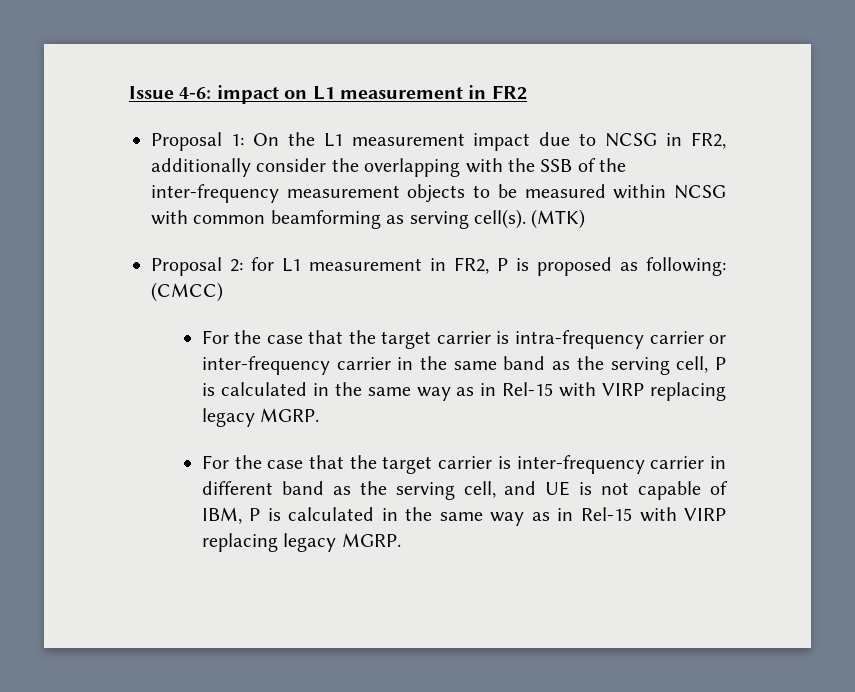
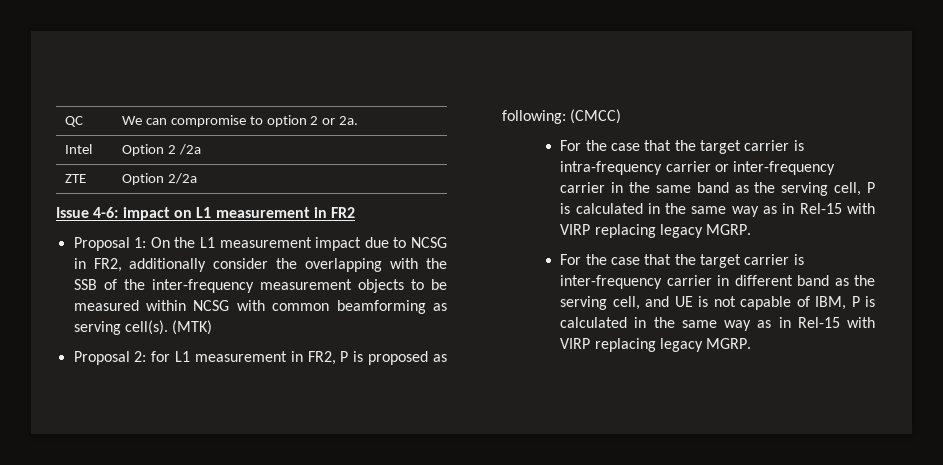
+ QC | We can compromise to option 2 or 2a.
+ Intel | Option 2 /2a
+ ZTE | Option 2/2a

